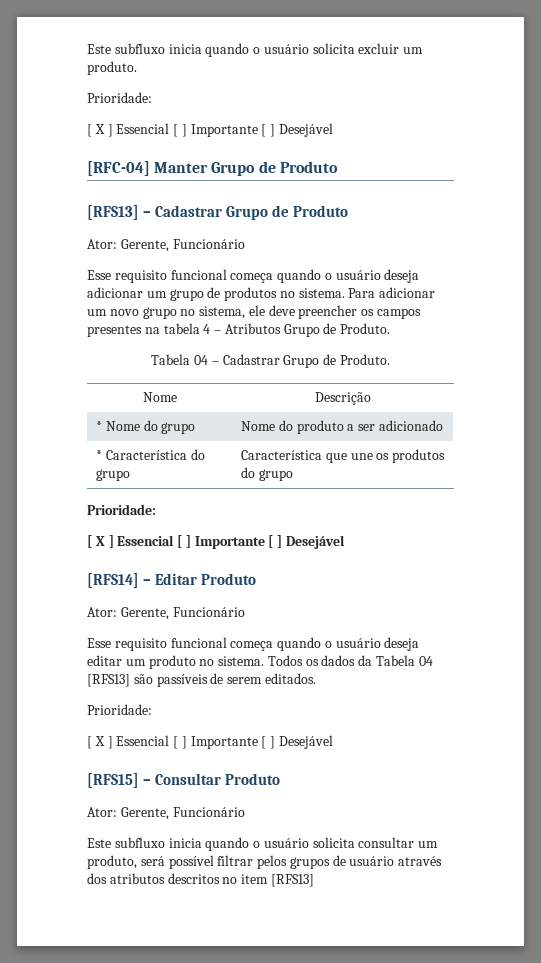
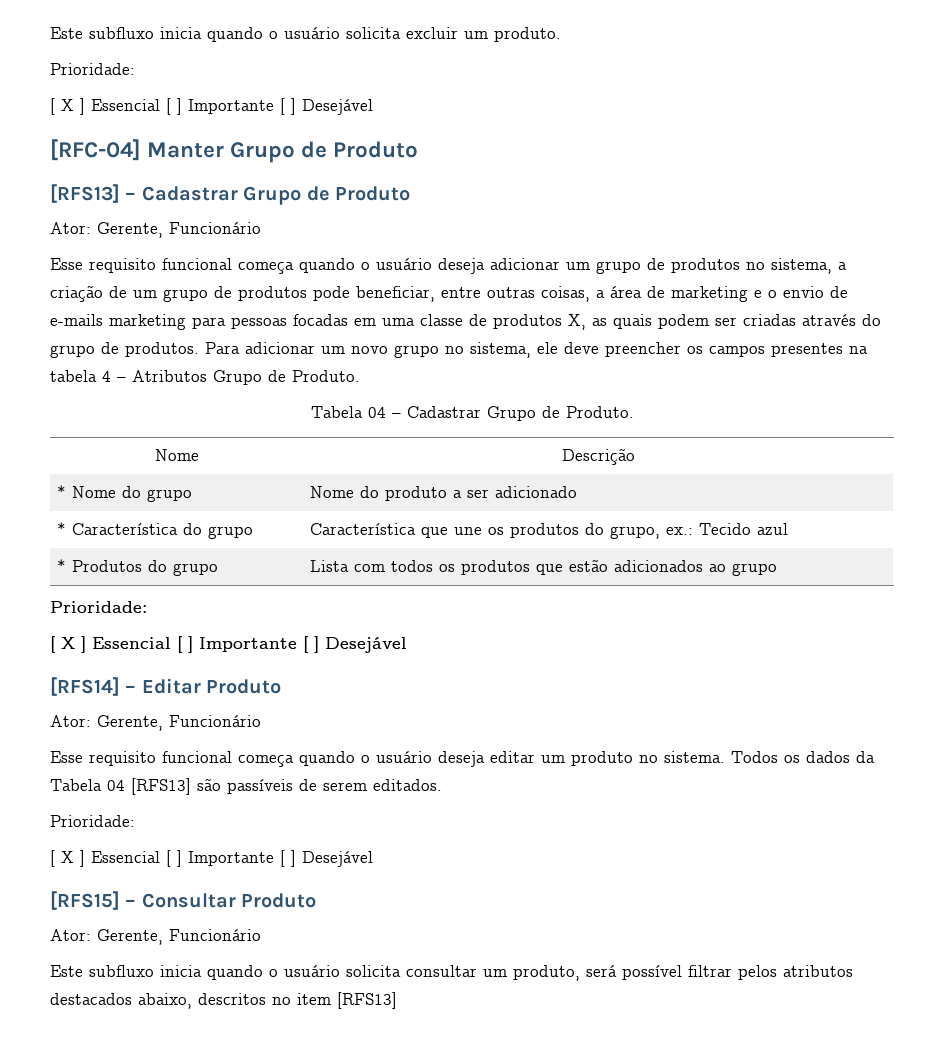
- Esse requisito funcional começa quando o usuário deseja adicionar um grupo de produtos no sistema.
+ Esse requisito funcional começa quando o usuário deseja adicionar um grupo de produtos no sistema, a criação de um grupo de produtos pode beneficiar, entre outras coisas, a área de marketing e o envio de e-mails marketing para pessoas focadas em uma classe de produtos X, as quais podem ser criadas através do grupo de produtos.
- * Característica do grupo | Característica que une os produtos do grupo
+ * Característica do grupo | Característica que une os produtos do grupo, ex.: Tecido azul
+ * Produtos do grupo | Lista com todos os produtos que estão adicionados ao grupo
- Este subfluxo inicia quando o usuário solicita consultar um produto, será possível filtrar pelos grupos de usuário através dos atributos descritos no item [RFS13]
+ Este subfluxo inicia quando o usuário solicita consultar um produto, será possível filtrar pelos atributos destacados abaixo, descritos no item [RFS13]

